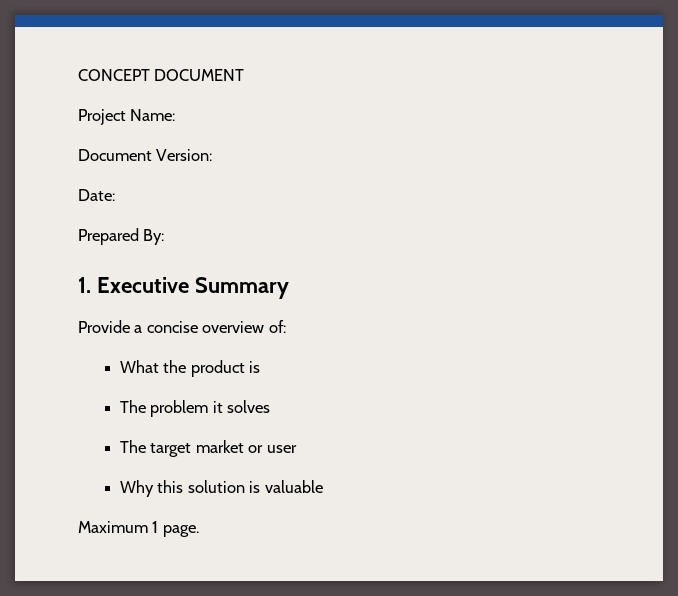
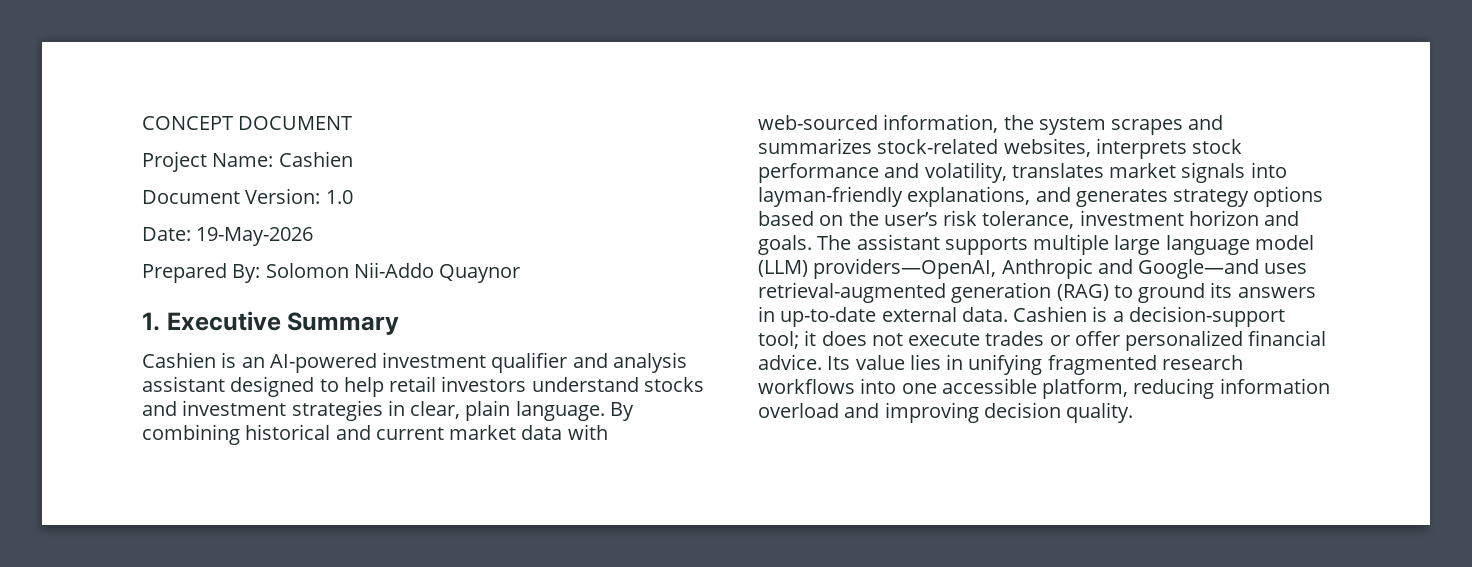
- Project Name:
+ Project Name: Cashien
- Document Version:
+ Document Version: 1.0
- Date:
+ Date: 19-May-2026
- Prepared By:
+ Prepared By: Solomon Nii-Addo Quaynor
- Provide a concise overview of:
- What the product is
- The problem it solves
- The target market or user
- Why this solution is valuable
- Maximum 1 page.
+ Cashien is an AI-powered investment qualifier and analysis assistant designed to help retail investors understand stocks and investment strategies in clear, plain language. By combining historical and current market data with web-sourced information, the system scrapes and summarizes stock-related websites, interprets stock performance and volatility, translates market signals into layman-friendly explanations, and generates strategy options based on the user’s risk tolerance, investment horizon and goals. The assistant supports multiple large language model (LLM) providers—OpenAI, Anthropic and Google—and uses retrieval-augmented generation (RAG) to ground its answers in up-to-date external data. Cashien is a decision-support tool; it does not execute trades or offer personalized financial advice. Its value lies in unifying fragmented research workflows into one accessible platform, reducing information overload and improving decision quality.

